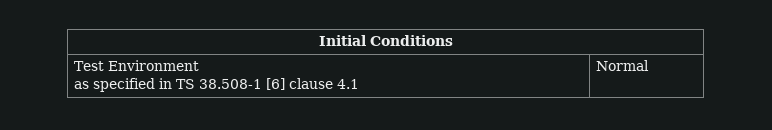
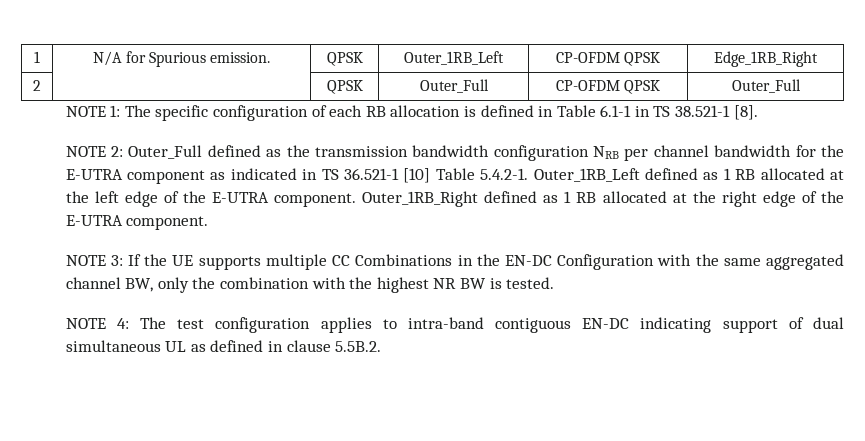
- Initial Conditions
- Test Environment
- as specified in TS 38.508-1 [6] clause 4.1 | Normal
+ 1 | N/A for Spurious emission. | QPSK | Outer_1RB_Left | CP-OFDM QPSK | Edge_1RB_Right
+ 2 | | QPSK | Outer_Full | CP-OFDM QPSK | Outer_Full
+ NOTE 1: The specific configuration of each RB allocation is defined in Table 6.1-1 in TS 38.521-1 [8].
+ NOTE 2: Outer_Full defined as the transmission bandwidth configuration NRB per channel bandwidth for the E-UTRA component as indicated in TS 36.521-1 [10] Table 5.4.2-1. Outer_1RB_Left defined as 1 RB allocated at the left edge of the E-UTRA component. Outer_1RB_Right defined as 1 RB allocated at the right edge of the E-UTRA component.
+ NOTE 3: If the UE supports multiple CC Combinations in the EN-DC Configuration with the same aggregated channel BW, only the combination with the highest NR BW is tested.
+ NOTE 4: The test configuration applies to intra-band contiguous EN-DC indicating support of dual simultaneous UL as defined in clause 5.5B.2.

